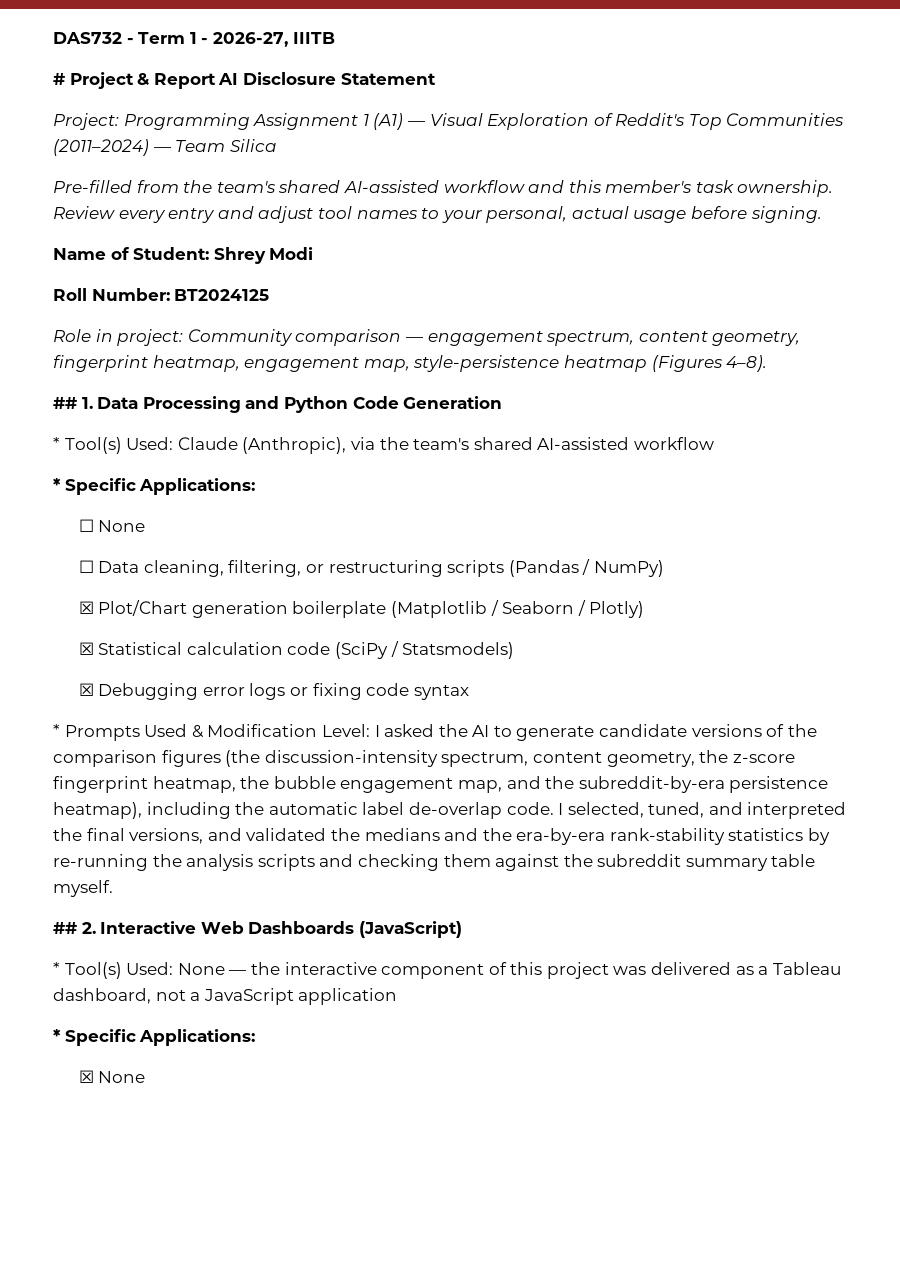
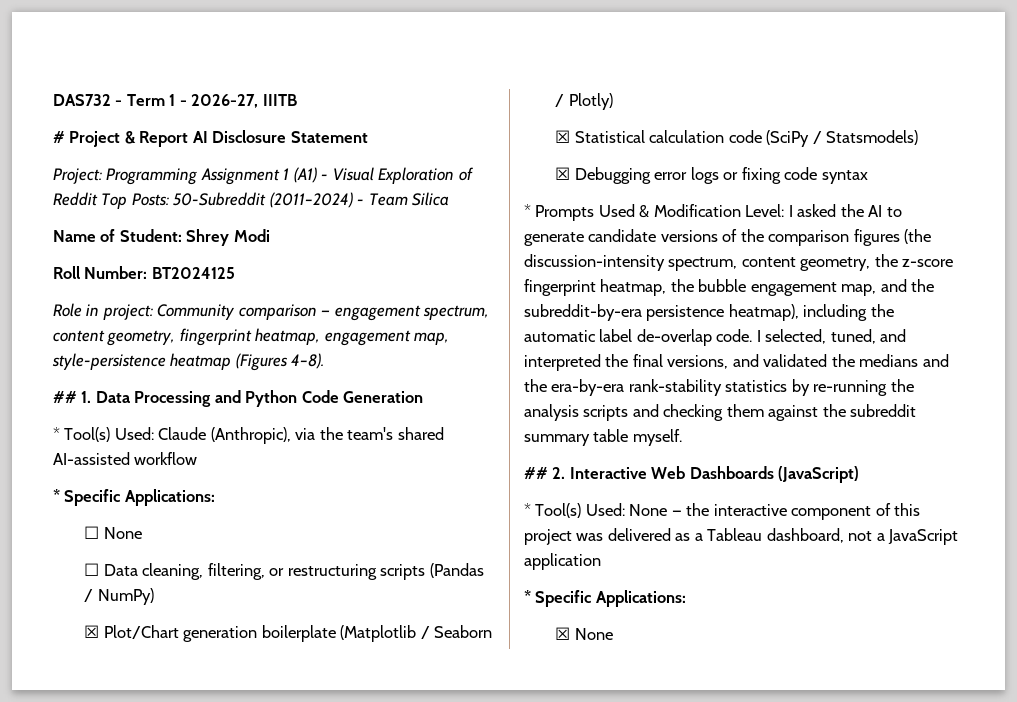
- Project: Programming Assignment 1 (A1) — Visual Exploration of Reddit's Top Communities (2011–2024) — Team Silica
- Pre-filled from the team's shared AI-assisted workflow and this member's task ownership. Review every entry and adjust tool names to your personal, actual usage before signing.
+ Project: Programming Assignment 1 (A1) - Visual Exploration of Reddit Top Posts: 50-Subreddit (2011–2024) - Team Silica

